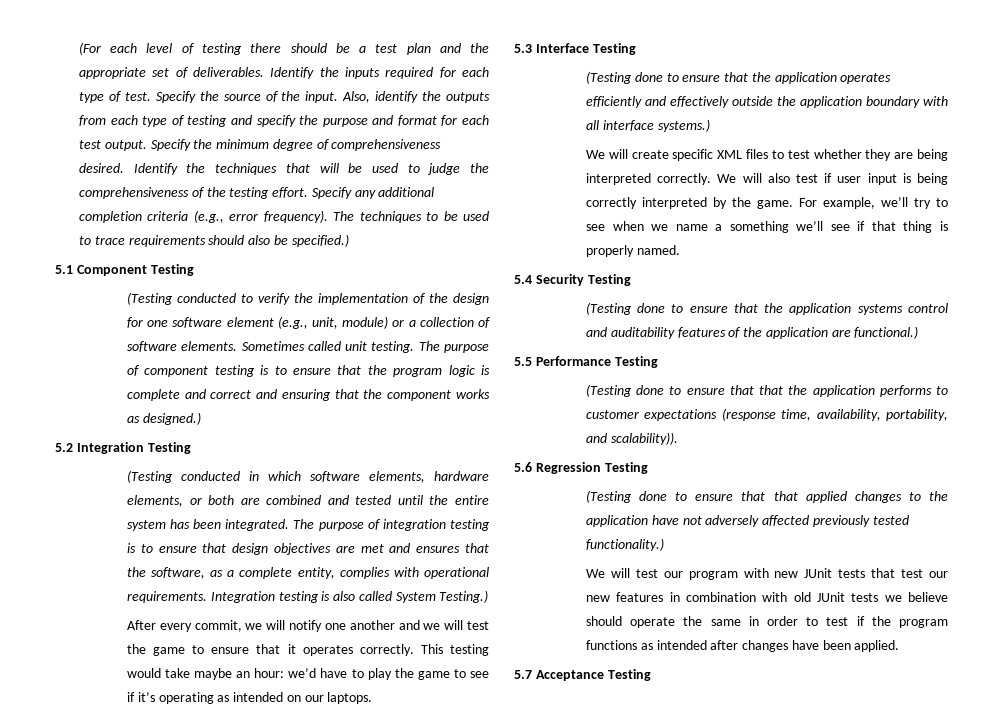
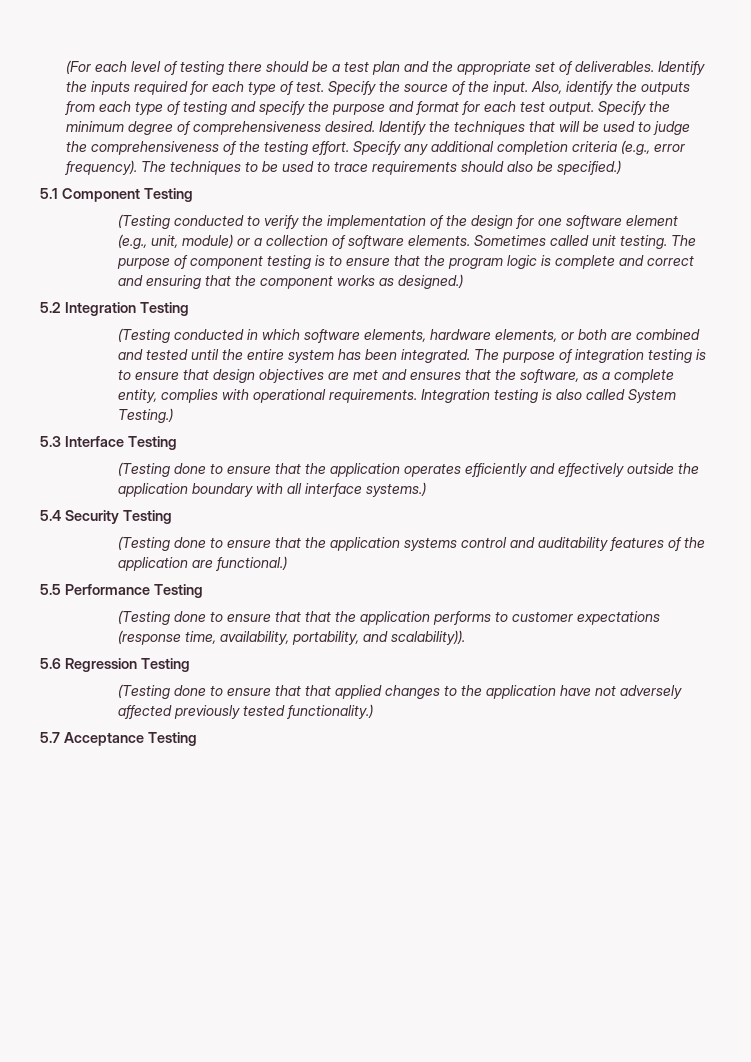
- After every commit, we will notify one another and we will test the game to ensure that it operates correctly. This testing would take maybe an hour: we’d have to play the game to see if it’s operating as intended on our laptops.
- We will create specific XML files to test whether they are being interpreted correctly. We will also test if user input is being correctly interpreted by the game. For example, we’ll try to see when we name a something we’ll see if that thing is properly named.
- We will test our program with new JUnit tests that test our new features in combination with old JUnit tests we believe should operate the same in order to test if the program functions as intended after changes have been applied.

